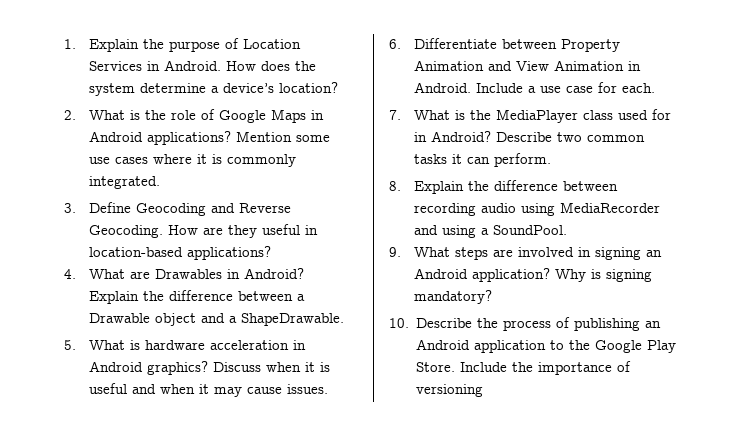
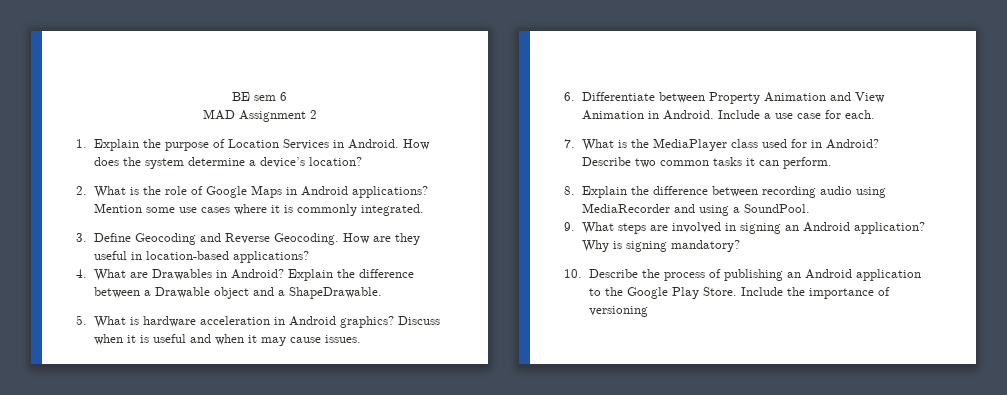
+ BE sem 6
+ MAD Assignment 2

